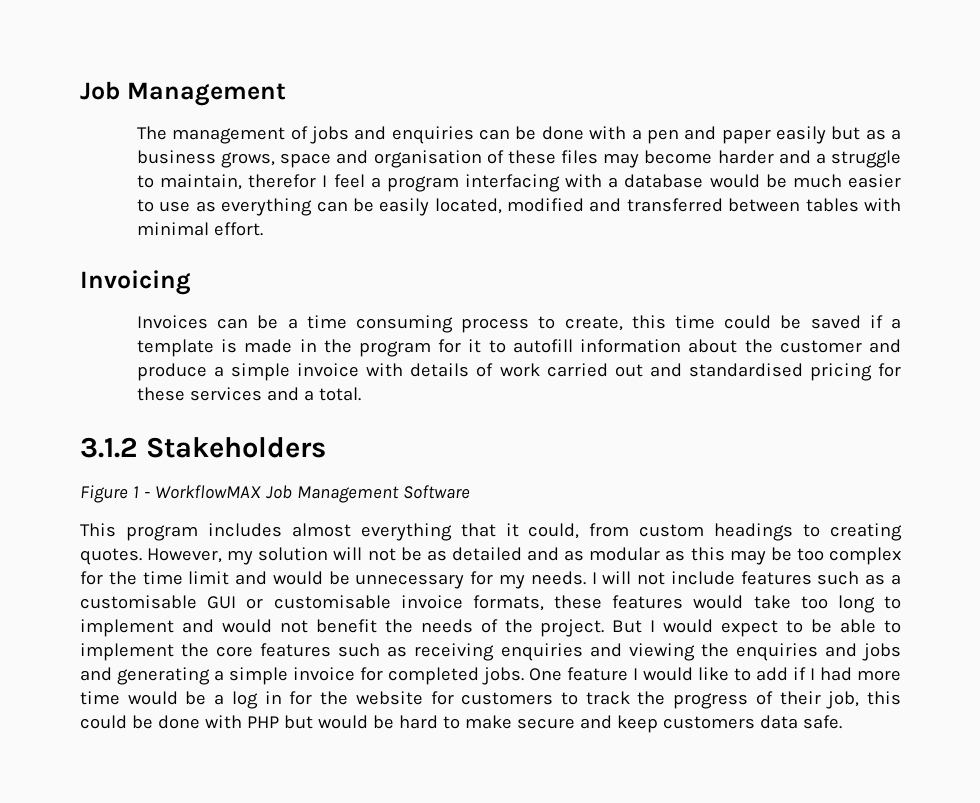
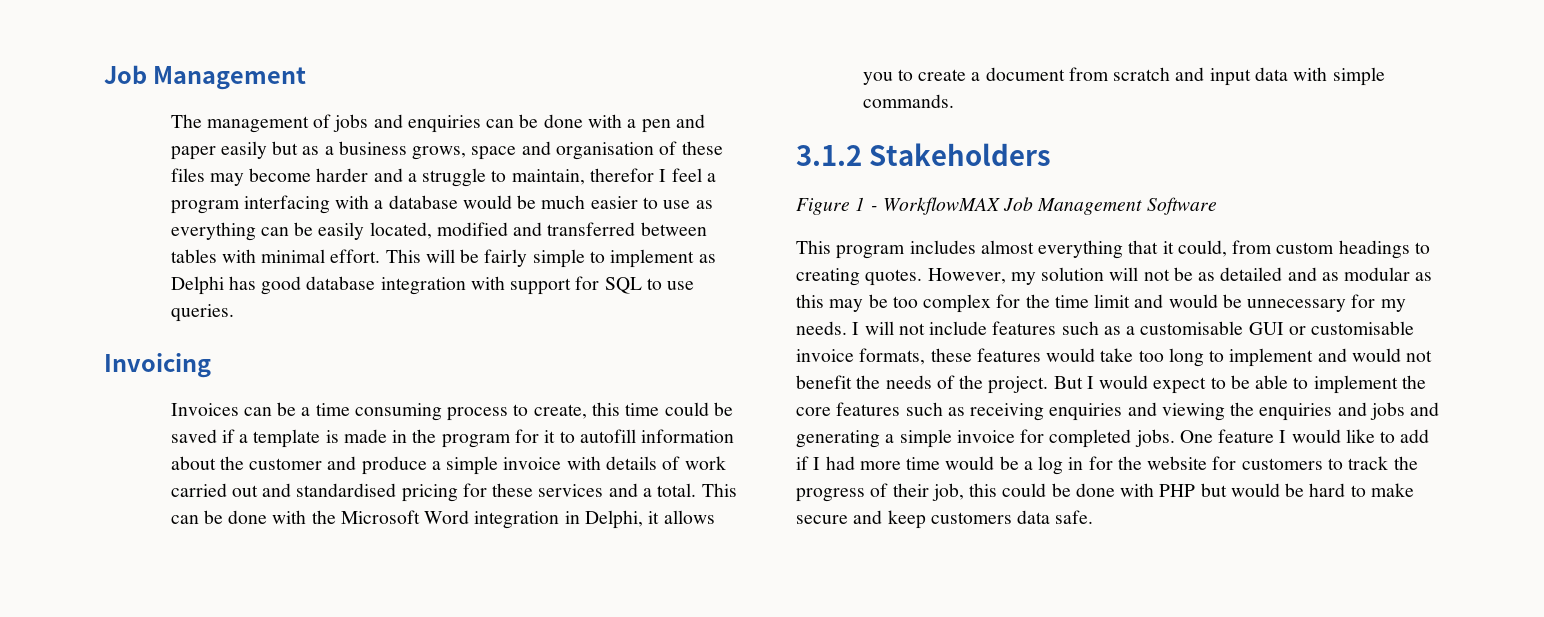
+ This will be fairly simple to implement as Delphi has good database integration with support for SQL to use queries.
+ This can be done with the Microsoft Word integration in Delphi, it allows you to create a document from scratch and input data with simple commands.

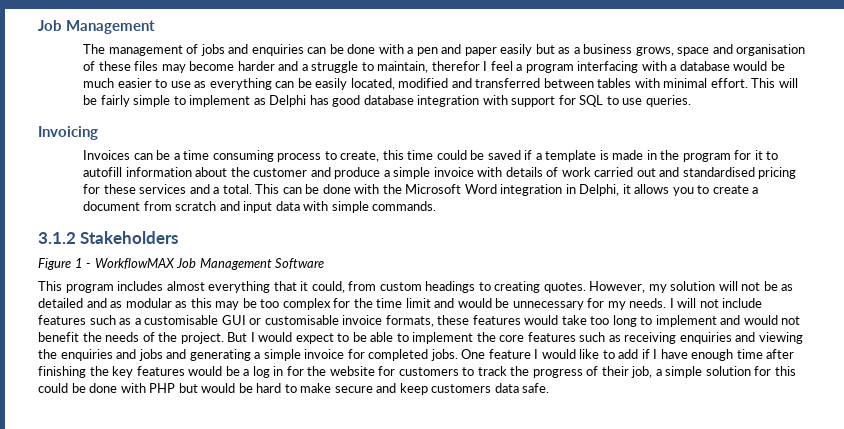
- One feature I would like to add if I had more time would be a log in for the website for customers to track the progress of their job, this could be done with PHP but would be hard to make secure and keep customers data safe.
+ One feature I would like to add if I have enough time after finishing the key features would be a log in for the website for customers to track the progress of their job, a simple solution for this could be done with PHP but would be hard to make secure and keep customers data safe.

